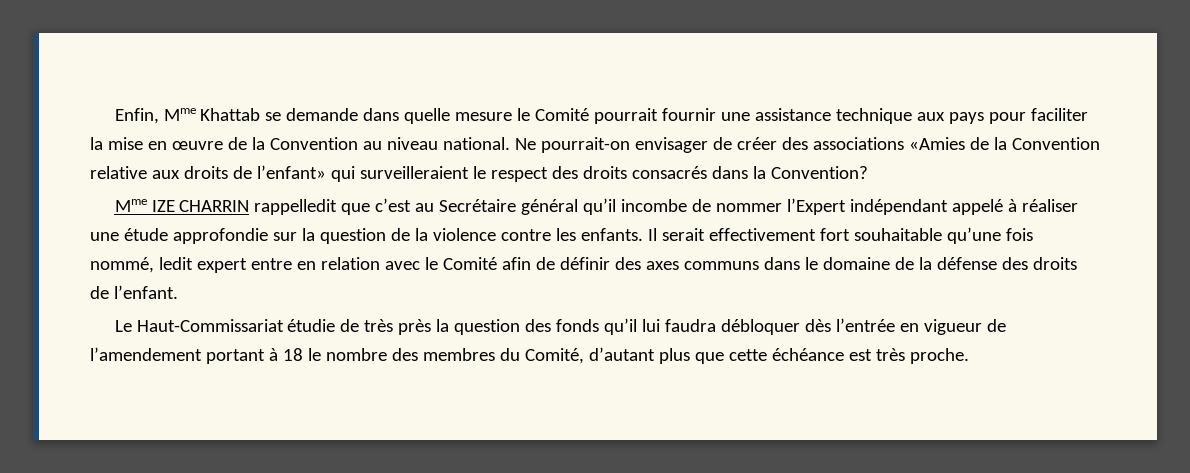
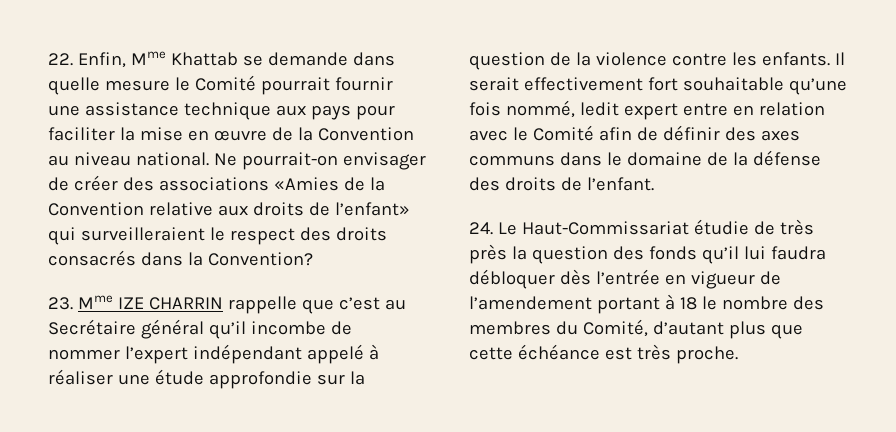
- Enfin, Mme Khattab se demande dans quelle mesure le Comité pourrait fournir une assistance technique aux pays pour faciliter la mise en œuvre de la Convention au niveau national.
+ 22. Enfin, Mme Khattab se demande dans quelle mesure le Comité pourrait fournir une assistance technique aux pays pour faciliter la mise en œuvre de la Convention au niveau national.
- Mme IZE CHARRIN rappelledit que c’est au Secrétaire général qu’il incombe de nommer l’Expert indépendant appelé à réaliser une étude approfondie sur la question de la violence contre les enfants.
+ 23. Mme IZE CHARRIN rappelle que c’est au Secrétaire général qu’il incombe de nommer l’expert indépendant appelé à réaliser une étude approfondie sur la question de la violence contre les enfants.
- Le Haut-Commissariat étudie de très près la question des fonds qu’il lui faudra débloquer dès l’entrée en vigueur de l’amendement portant à 18 le nombre des membres du Comité, d’autant plus que cette échéance est très proche.
+ 24. Le Haut-Commissariat étudie de très près la question des fonds qu’il lui faudra débloquer dès l’entrée en vigueur de l’amendement portant à 18 le nombre des membres du Comité, d’autant plus que cette échéance est très proche.

